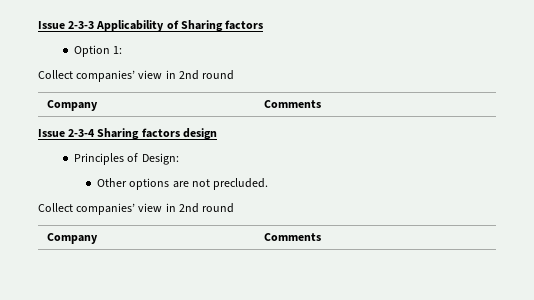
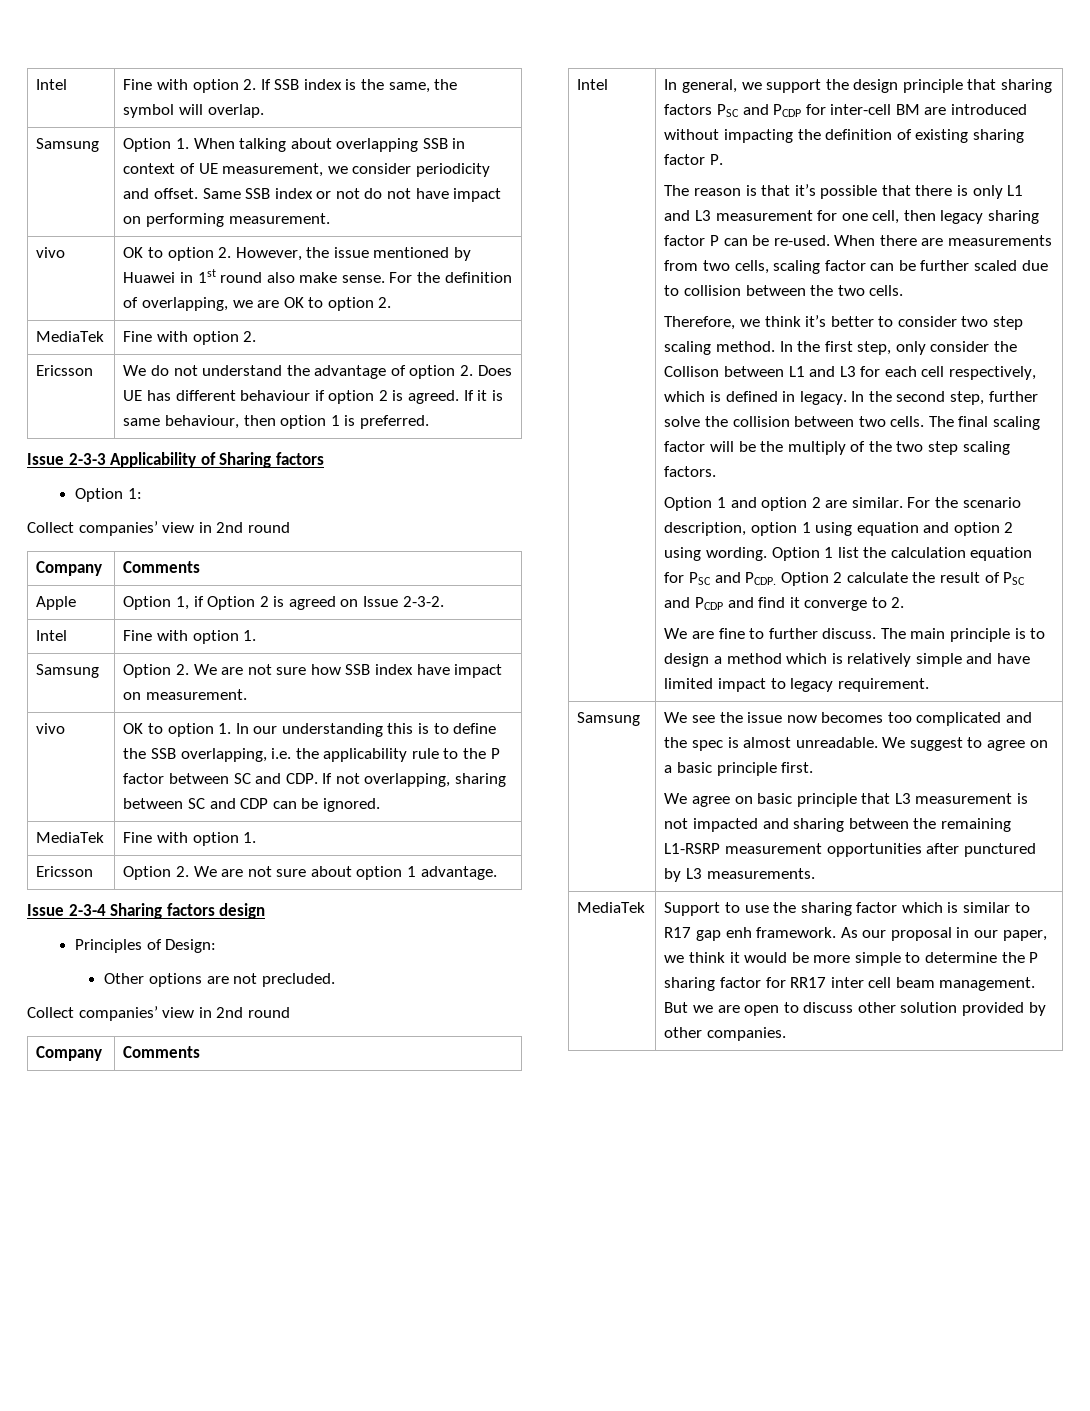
+ Intel | Fine with option 2. If SSB index is the same, the symbol will overlap.
+ Samsung | Option 1. When talking about overlapping SSB in context of UE measurement, we consider periodicity and offset. Same SSB index or not do not have impact on performing measurement.
+ vivo | OK to option 2. However, the issue mentioned by Huawei in 1st round also make sense. For the definition of overlapping, we are OK to option 2.
+ MediaTek | Fine with option 2.
+ Ericsson | We do not understand the advantage of option 2. Does UE has different behaviour if option 2 is agreed. If it is same behaviour, then option 1 is preferred.
+ Apple | Option 1, if Option 2 is agreed on Issue 2-3-2.
+ Intel | Fine with option 1.
+ Samsung | Option 2. We are not sure how SSB index have impact on measurement.
+ vivo | OK to option 1. In our understanding this is to define the SSB overlapping, i.e. the applicability rule to the P factor between SC and CDP. If not overlapping, sharing between SC and CDP can be ignored.
+ MediaTek | Fine with option 1.
+ Ericsson | Option 2. We are not sure about option 1 advantage.
+ Intel | In general, we support the design principle that sharing factors PSC and PCDP for inter-cell BM are introduced without impacting the definition of existing sharing factor P.
+ The reason is that it’s possible that there is only L1 and L3 measurement for one cell, then legacy sharing factor P can be re-used. When there are measurements from two cells, scaling factor can be further scaled due to collision between the two cells.
+ Therefore, we think it’s better to consider two step scaling method. In the first step, only consider the Collison between L1 and L3 for each cell respectively, which is defined in legacy. In the second step, further solve the collision between two cells. The final scaling factor will be the multiply of the two step scaling factors.
+ Option 1 and option 2 are similar. For the scenario description, option 1 using equation and option 2 using wording. Option 1 list the calculation equation for PSC and PCDP. Option 2 calculate the result of PSC and PCDP and find it converge to 2.
+ We are fine to further discuss. The main principle is to design a method which is relatively simple and have limited impact to legacy requirement.
+ Samsung | We see the issue now becomes too complicated and the spec is almost unreadable. We suggest to agree on a basic principle first.
+ We agree on basic principle that L3 measurement is not impacted and sharing between the remaining L1-RSRP measurement opportunities after punctured by L3 measurements.
+ MediaTek | Support to use the sharing factor which is similar to R17 gap enh framework. As our proposal in our paper, we think it would be more simple to determine the P sharing factor for RR17 inter cell beam management. But we are open to discuss other solution provided by other companies.

